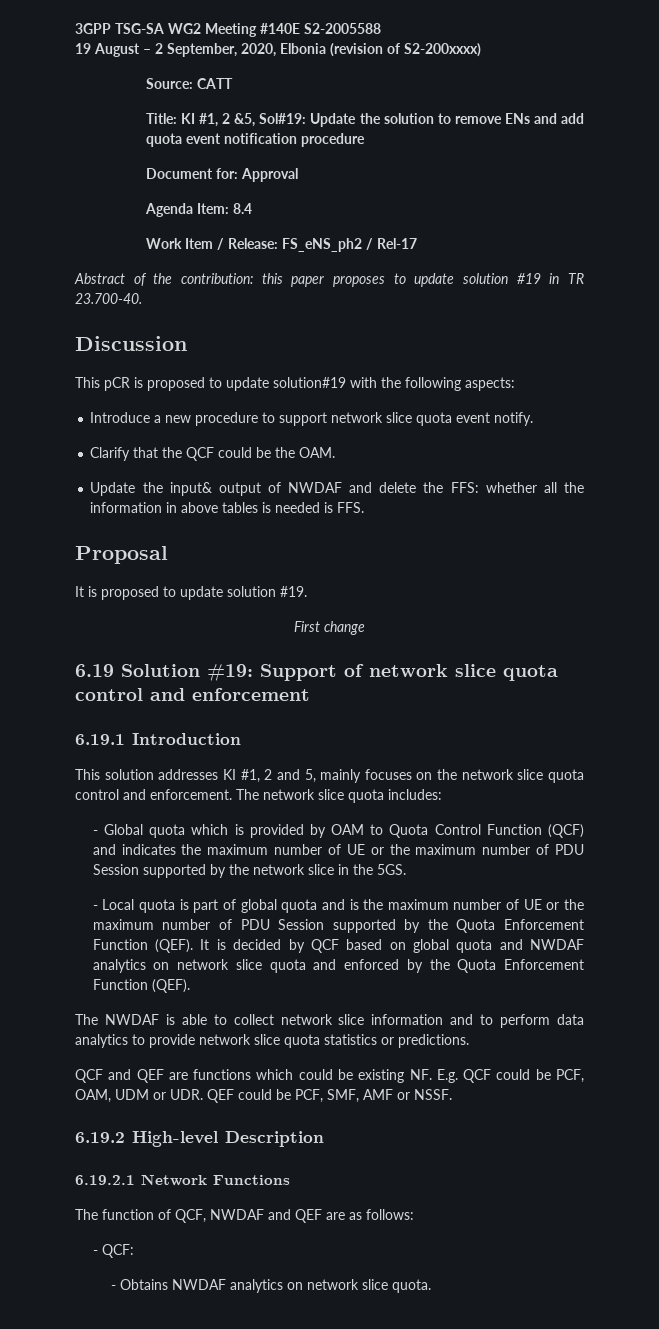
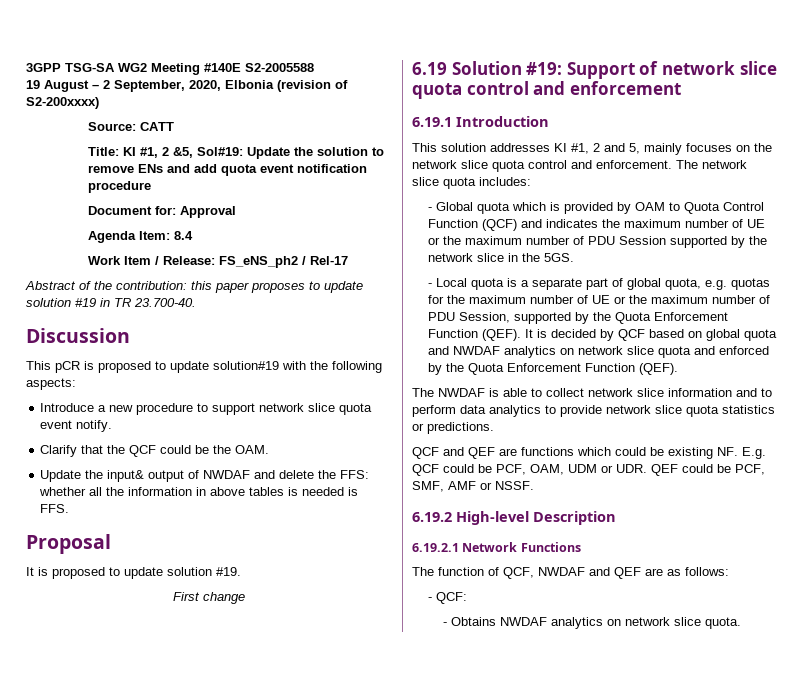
- - Local quota is part of global quota and is the maximum number of UE or the maximum number of PDU Session supported by the Quota Enforcement Function (QEF).
+ - Local quota is a separate part of global quota, e.g. quotas for the maximum number of UE or the maximum number of PDU Session, supported by the Quota Enforcement Function (QEF).

